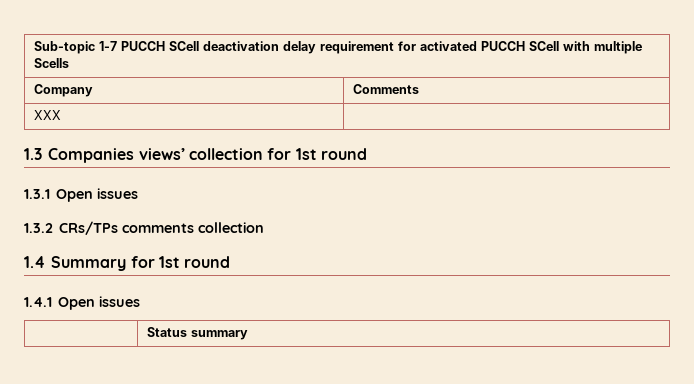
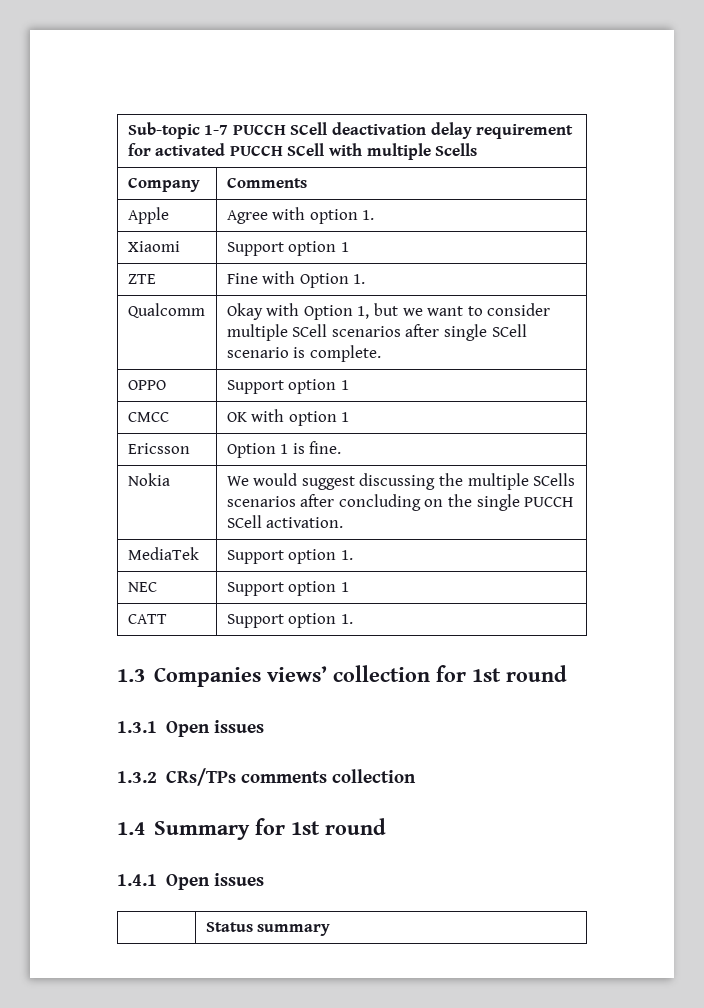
- XXX |
+ Apple | Agree with option 1.
+ Xiaomi | Support option 1
+ ZTE | Fine with Option 1.
+ Qualcomm | Okay with Option 1, but we want to consider multiple SCell scenarios after single SCell scenario is complete.
+ OPPO | Support option 1
+ CMCC | OK with option 1
+ Ericsson | Option 1 is fine.
+ Nokia | We would suggest discussing the multiple SCells scenarios after concluding on the single PUCCH SCell activation.
+ MediaTek | Support option 1.
+ NEC | Support option 1
+ CATT | Support option 1.

